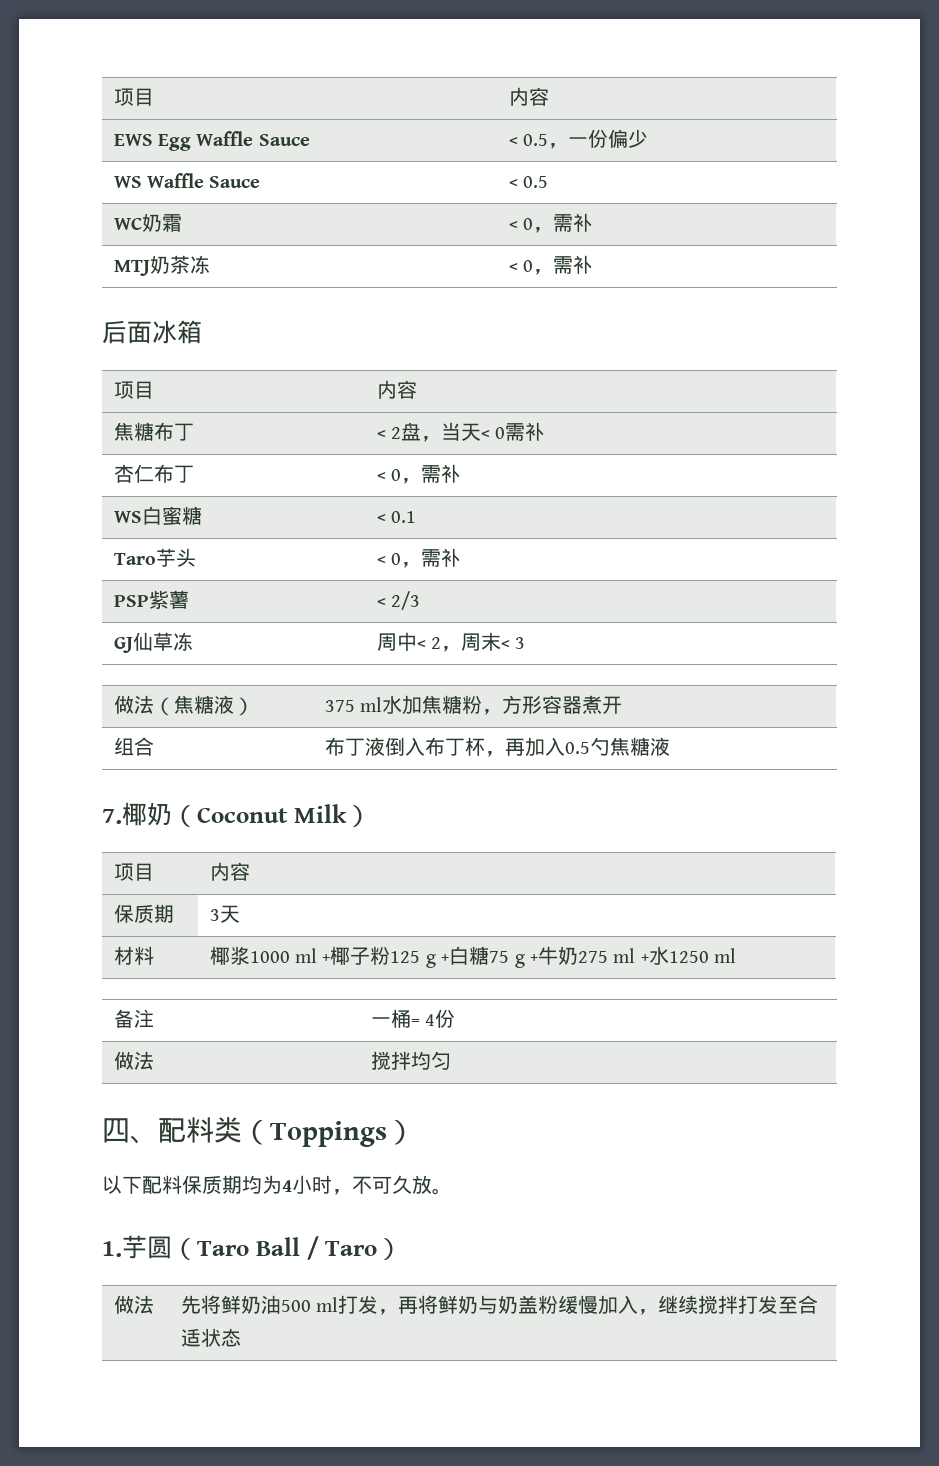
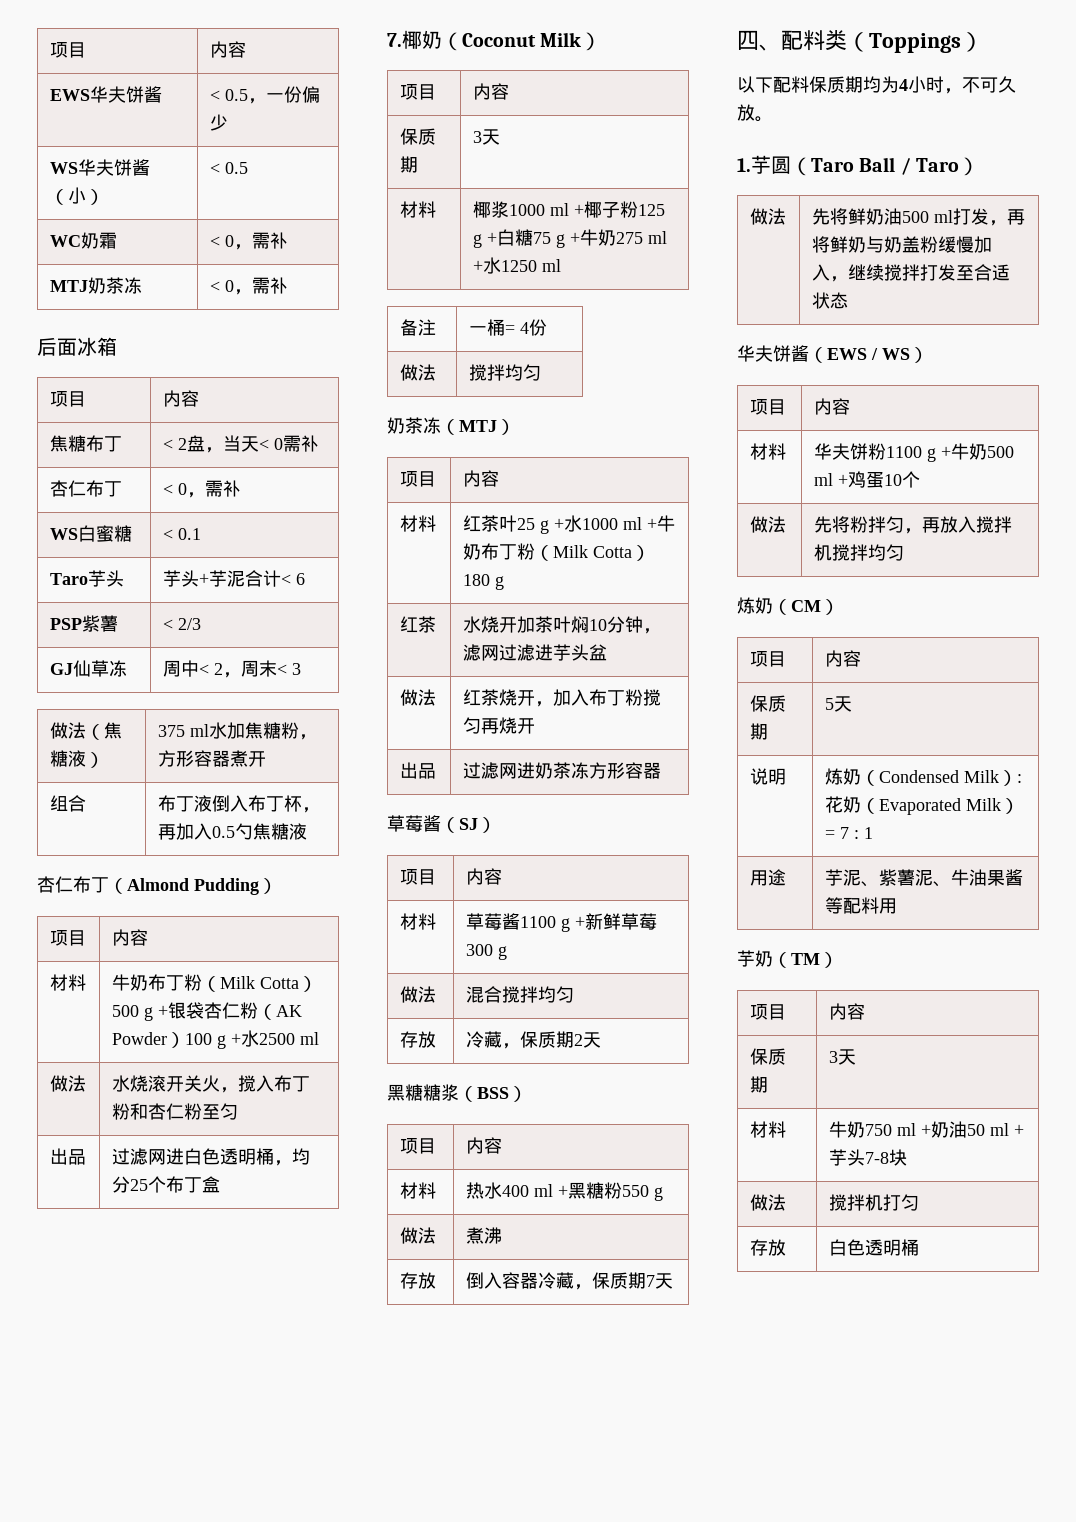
- EWS Egg Waffle Sauce | < 0.5，一份偏少
+ EWS华夫饼酱 | < 0.5，一份偏少
- WS Waffle Sauce | < 0.5
+ WS华夫饼酱（小） | < 0.5
- Taro芋头 | < 0，需补
+ Taro芋头 | 芋头+芋泥合计< 6
+ 杏仁布丁（Almond Pudding）
+ 项目 | 内容
+ 材料 | 牛奶布丁粉（Milk Cotta）500 g +银袋杏仁粉（AK Powder）100 g +水2500 ml
+ 做法 | 水烧滚开关火，搅入布丁粉和杏仁粉至匀
+ 出品 | 过滤网进白色透明桶，均分25个布丁盒
+ 奶茶冻（MTJ）
+ 项目 | 内容
+ 材料 | 红茶叶25 g +水1000 ml +牛奶布丁粉（Milk Cotta）180 g
+ 红茶 | 水烧开加茶叶焖10分钟，滤网过滤进芋头盆
+ 做法 | 红茶烧开，加入布丁粉搅匀再烧开
+ 出品 | 过滤网进奶茶冻方形容器
+ 草莓酱（SJ）
+ 项目 | 内容
+ 材料 | 草莓酱1100 g +新鲜草莓300 g
+ 做法 | 混合搅拌均匀
+ 存放 | 冷藏，保质期2天
+ 黑糖糖浆（BSS）
+ 项目 | 内容
+ 材料 | 热水400 ml +黑糖粉550 g
+ 做法 | 煮沸
+ 存放 | 倒入容器冷藏，保质期7天
+ 华夫饼酱（EWS / WS）
+ 项目 | 内容
+ 材料 | 华夫饼粉1100 g +牛奶500 ml +鸡蛋10个
+ 做法 | 先将粉拌匀，再放入搅拌机搅拌均匀
+ 炼奶（CM）
+ 项目 | 内容
+ 保质期 | 5天
+ 说明 | 炼奶（Condensed Milk）:花奶（Evaporated Milk）= 7 : 1
+ 用途 | 芋泥、紫薯泥、牛油果酱等配料用
+ 芋奶（TM）
+ 项目 | 内容
+ 保质期 | 3天
+ 材料 | 牛奶750 ml +奶油50 ml +芋头7-8块
+ 做法 | 搅拌机打匀
+ 存放 | 白色透明桶

